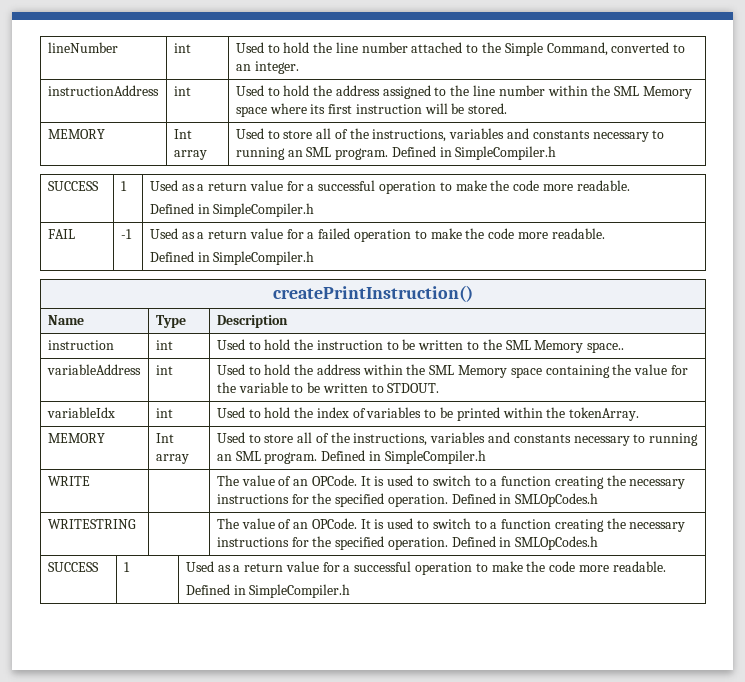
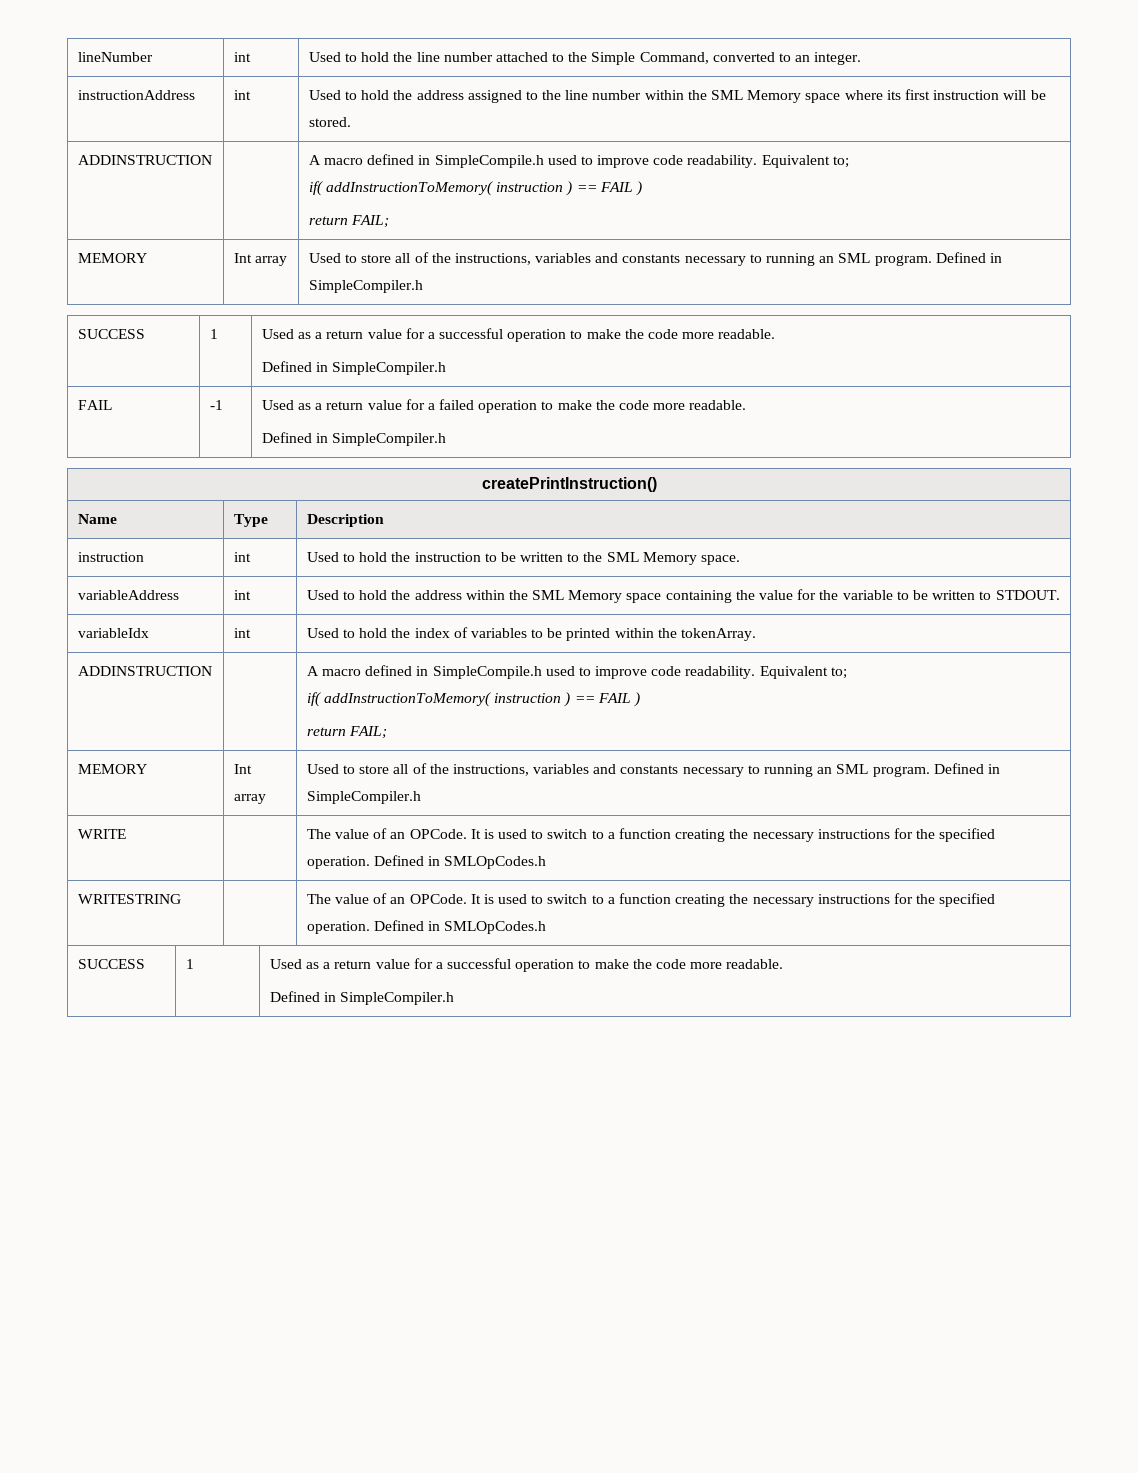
  instructionAddress | int | Used to hold the address assigned to the line number within the SML Memory space where its first instruction will be stored.
+ ADDINSTRUCTION | | A macro defined in SimpleCompile.h used to improve code readability. Equivalent to;
+ if( addInstructionToMemory( instruction ) == FAIL )
+ return FAIL;
- instruction | int | Used to hold the instruction to be written to the SML Memory space..
+ instruction | int | Used to hold the instruction to be written to the SML Memory space.
  variableIdx | int | Used to hold the index of variables to be printed within the tokenArray.
+ ADDINSTRUCTION | | A macro defined in SimpleCompile.h used to improve code readability. Equivalent to;
+ if( addInstructionToMemory( instruction ) == FAIL )
+ return FAIL;

